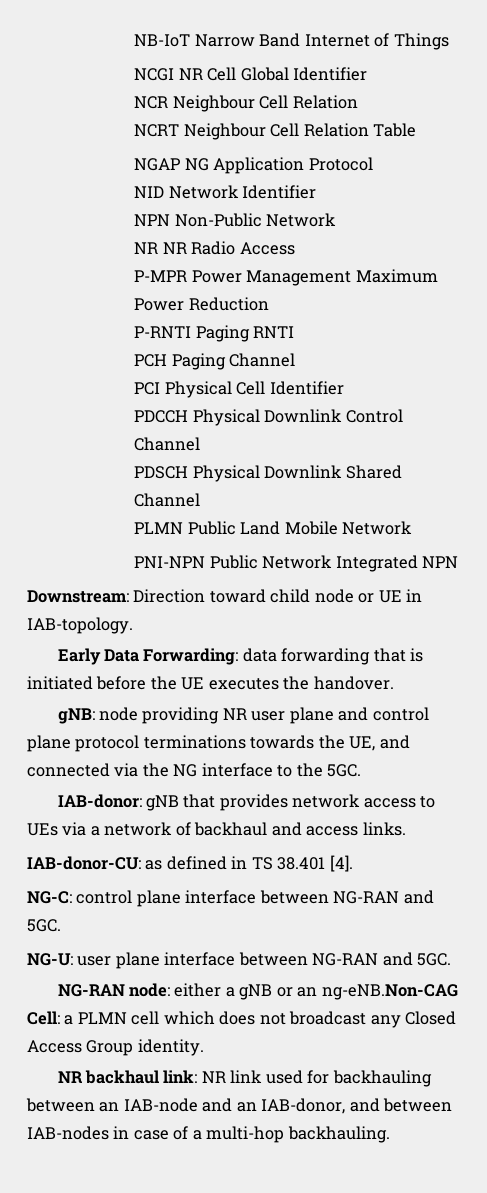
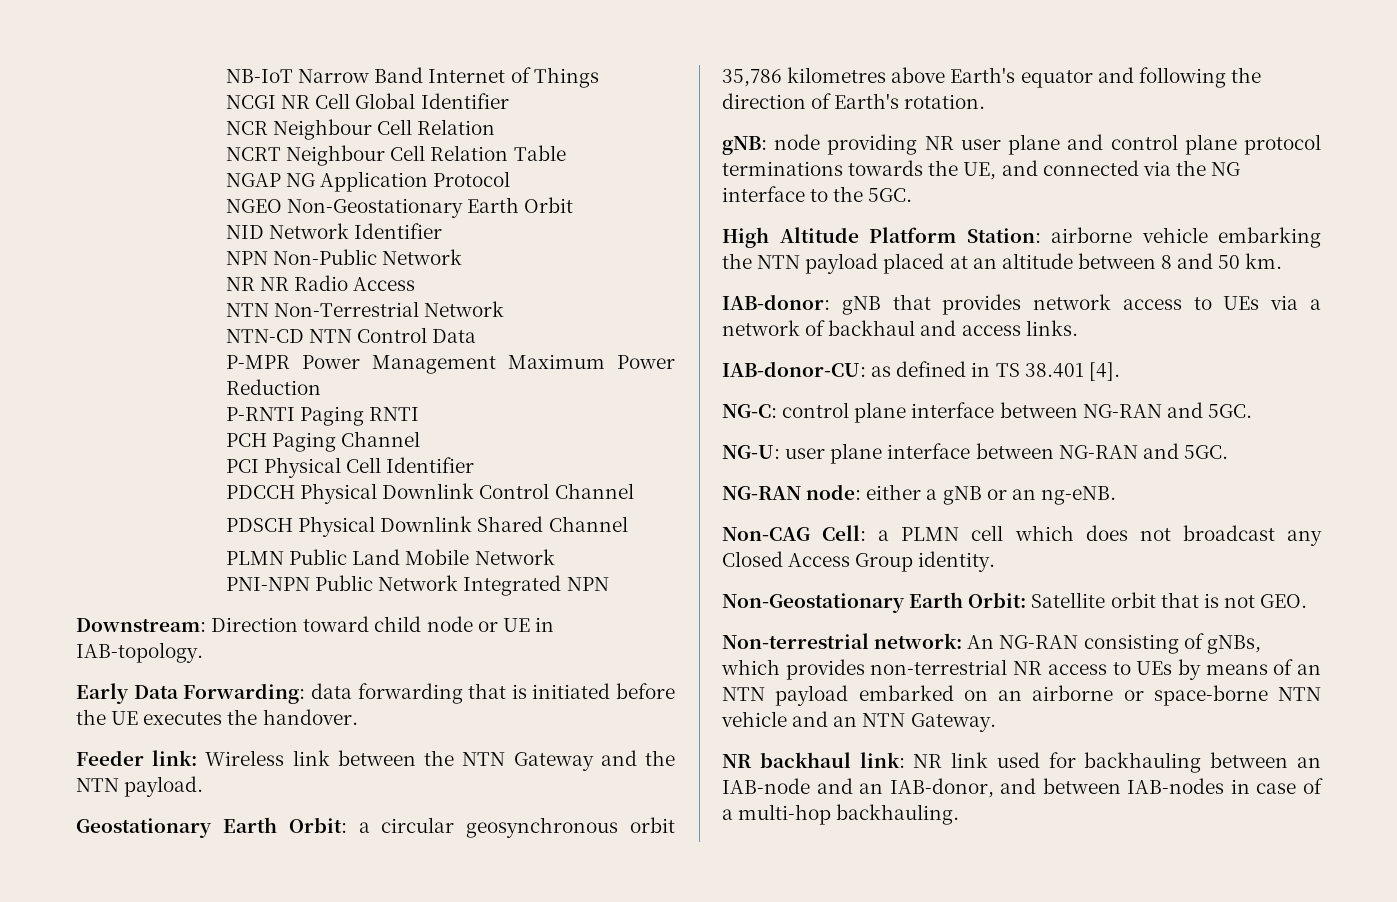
+ NGEO Non-Geostationary Earth Orbit
+ NTN Non-Terrestrial Network
+ NTN-CD NTN Control Data
+ Feeder link: Wireless link between the NTN Gateway and the NTN payload.
+ Geostationary Earth Orbit: a circular geosynchronous orbit 35,786 kilometres above Earth's equator and following the direction of Earth's rotation.
+ High Altitude Platform Station: airborne vehicle embarking the NTN payload placed at an altitude between 8 and 50 km.
- NG-RAN node: either a gNB or an ng-eNB.Non-CAG Cell: a PLMN cell which does not broadcast any Closed Access Group identity.
+ NG-RAN node: either a gNB or an ng-eNB.
+ Non-CAG Cell: a PLMN cell which does not broadcast any Closed Access Group identity.
+ Non-Geostationary Earth Orbit: Satellite orbit that is not GEO.
+ Non-terrestrial network: An NG-RAN consisting of gNBs, which provides non-terrestrial NR access to UEs by means of an NTN payload embarked on an airborne or space-borne NTN vehicle and an NTN Gateway.

